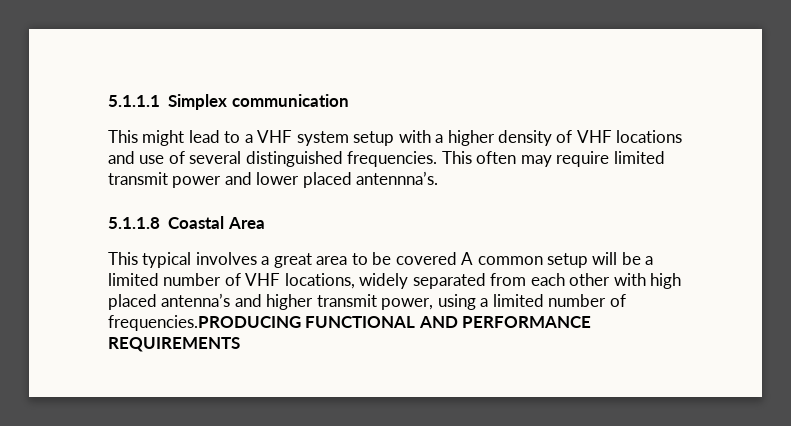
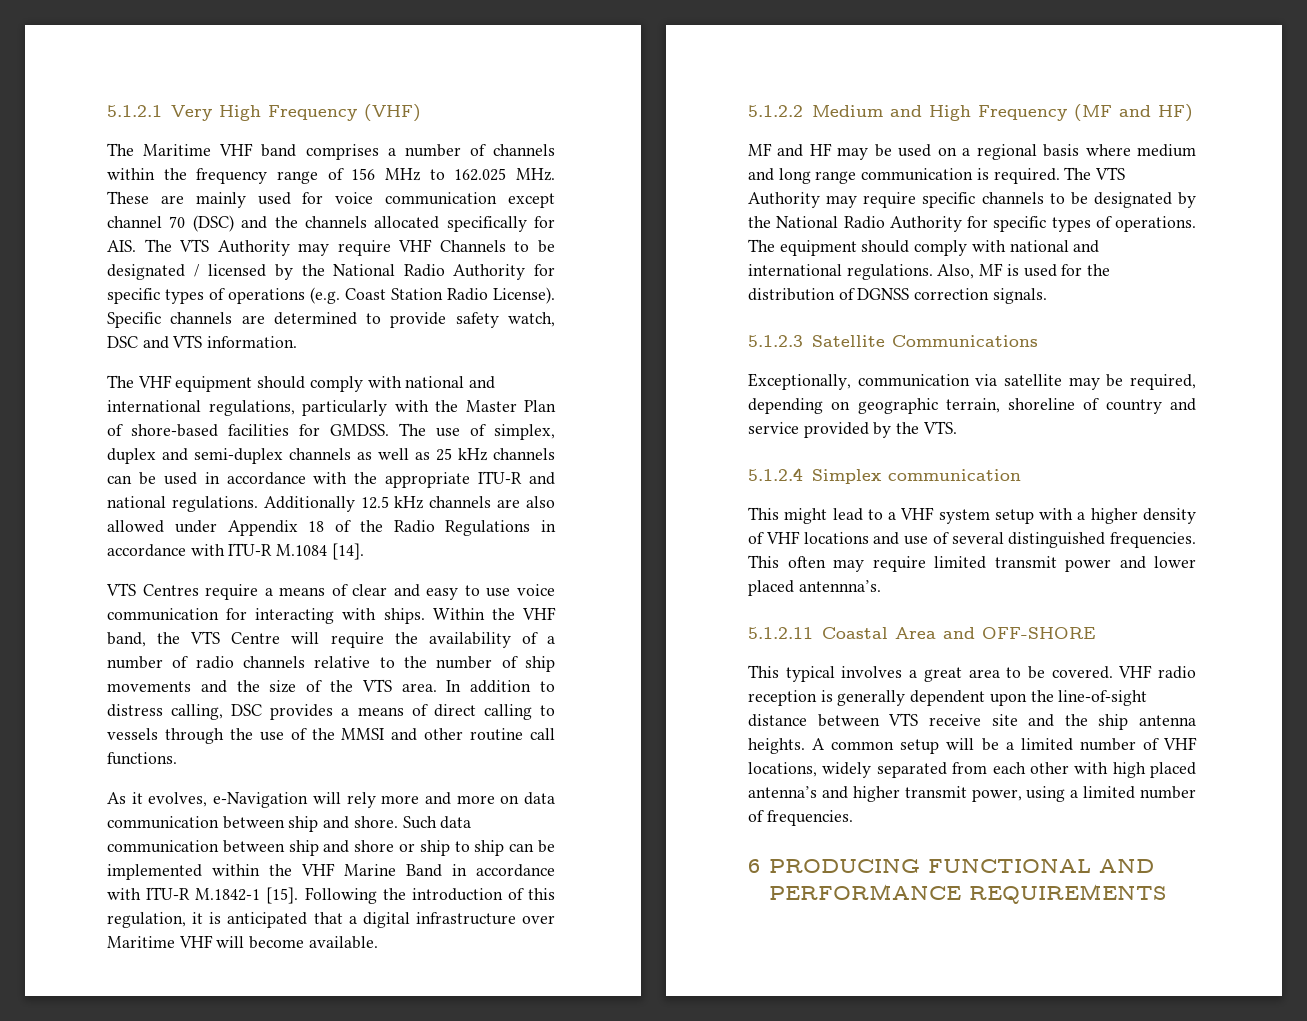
- 5.1.1.1 Simplex communication
+ 5.1.2.1 Very High Frequency (VHF)
+ The Maritime VHF band comprises a number of channels within the frequency range of 156 MHz to 162.025 MHz. These are mainly used for voice communication except channel 70 (DSC) and the channels allocated specifically for AIS. The VTS Authority may require VHF Channels to be designated / licensed by the National Radio Authority for specific types of operations (e.g. Coast Station Radio License). Specific channels are determined to provide safety watch, DSC and VTS information.
+ The VHF equipment should comply with national and international regulations, particularly with the Master Plan of shore-based facilities for GMDSS. The use of simplex, duplex and semi-duplex channels as well as 25 kHz channels can be used in accordance with the appropriate ITU-R and national regulations. Additionally 12.5 kHz channels are also allowed under Appendix 18 of the Radio Regulations in accordance with ITU-R M.1084 [14].
+ VTS Centres require a means of clear and easy to use voice communication for interacting with ships. Within the VHF band, the VTS Centre will require the availability of a number of radio channels relative to the number of ship movements and the size of the VTS area. In addition to distress calling, DSC provides a means of direct calling to vessels through the use of the MMSI and other routine call functions.
+ As it evolves, e-Navigation will rely more and more on data communication between ship and shore. Such data communication between ship and shore or ship to ship can be implemented within the VHF Marine Band in accordance with ITU-R M.1842-1 [15]. Following the introduction of this regulation, it is anticipated that a digital infrastructure over Maritime VHF will become available.
+ 5.1.2.2 Medium and High Frequency (MF and HF)
+ MF and HF may be used on a regional basis where medium and long range communication is required. The VTS Authority may require specific channels to be designated by the National Radio Authority for specific types of operations. The equipment should comply with national and international regulations. Also, MF is used for the distribution of DGNSS correction signals.
+ 5.1.2.3 Satellite Communications
+ Exceptionally, communication via satellite may be required, depending on geographic terrain, shoreline of country and service provided by the VTS.
+ 5.1.2.4 Simplex communication
- 5.1.1.8 Coastal Area
+ 5.1.2.11 Coastal Area and OFF-SHORE
- This typical involves a great area to be covered A common setup will be a limited number of VHF locations, widely separated from each other with high placed antenna’s and higher transmit power, using a limited number of frequencies.PRODUCING FUNCTIONAL AND PERFORMANCE REQUIREMENTS
+ This typical involves a great area to be covered. VHF radio reception is generally dependent upon the line-of-sight distance between VTS receive site and the ship antenna heights. A common setup will be a limited number of VHF locations, widely separated from each other with high placed antenna’s and higher transmit power, using a limited number of frequencies.
+ 6 PRODUCING FUNCTIONAL AND PERFORMANCE REQUIREMENTS

